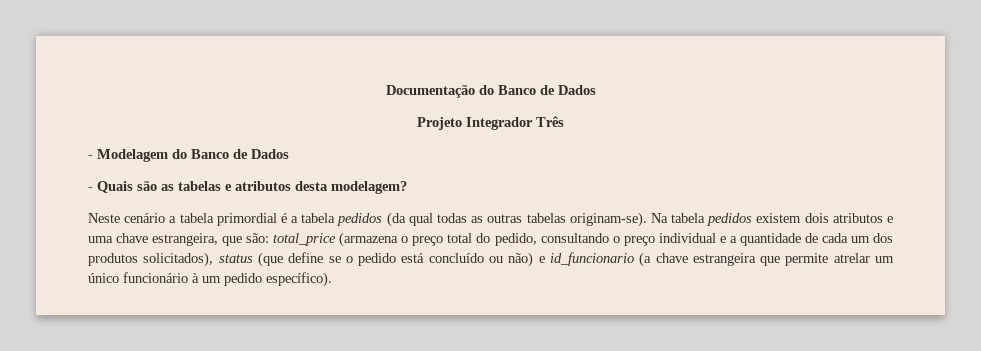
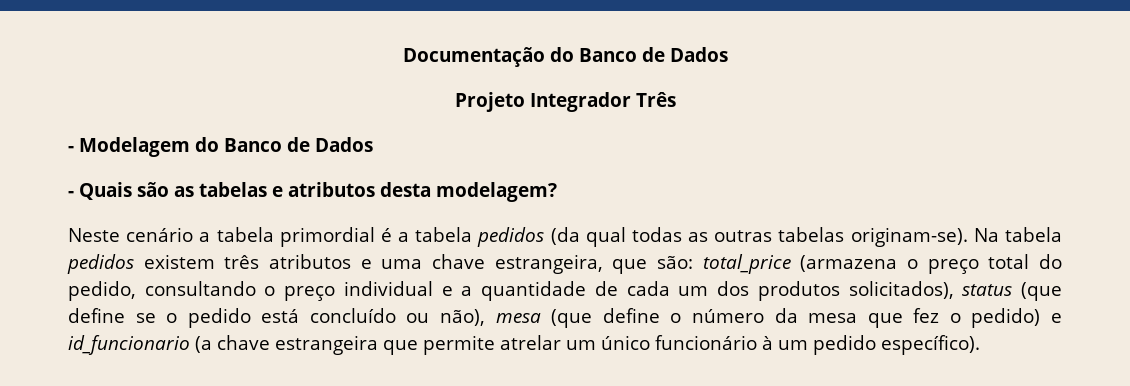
- Na tabela pedidos existem dois atributos e uma chave estrangeira, que são: total_price (armazena o preço total do pedido, consultando o preço individual e a quantidade de cada um dos produtos solicitados), status (que define se o pedido está concluído ou não) e id_funcionario (a chave estrangeira que permite atrelar um único funcionário à um pedido específico).
+ Na tabela pedidos existem três atributos e uma chave estrangeira, que são: total_price (armazena o preço total do pedido, consultando o preço individual e a quantidade de cada um dos produtos solicitados), status (que define se o pedido está concluído ou não), mesa (que define o número da mesa que fez o pedido) e id_funcionario (a chave estrangeira que permite atrelar um único funcionário à um pedido específico).

